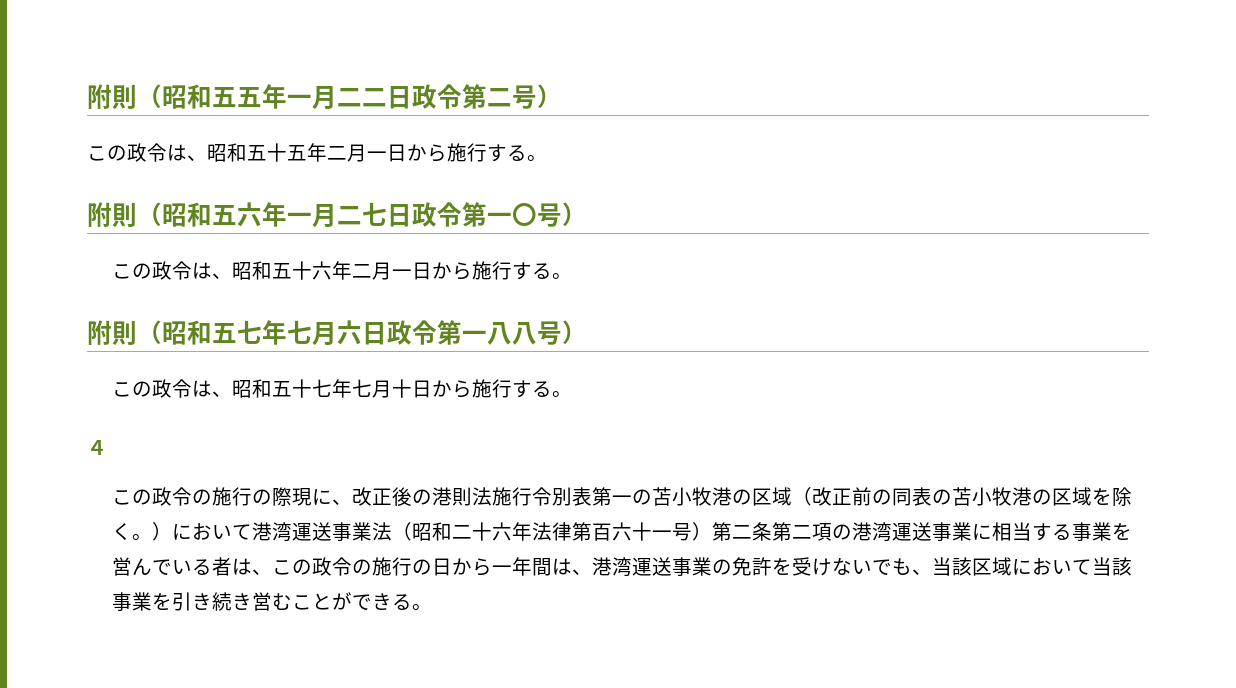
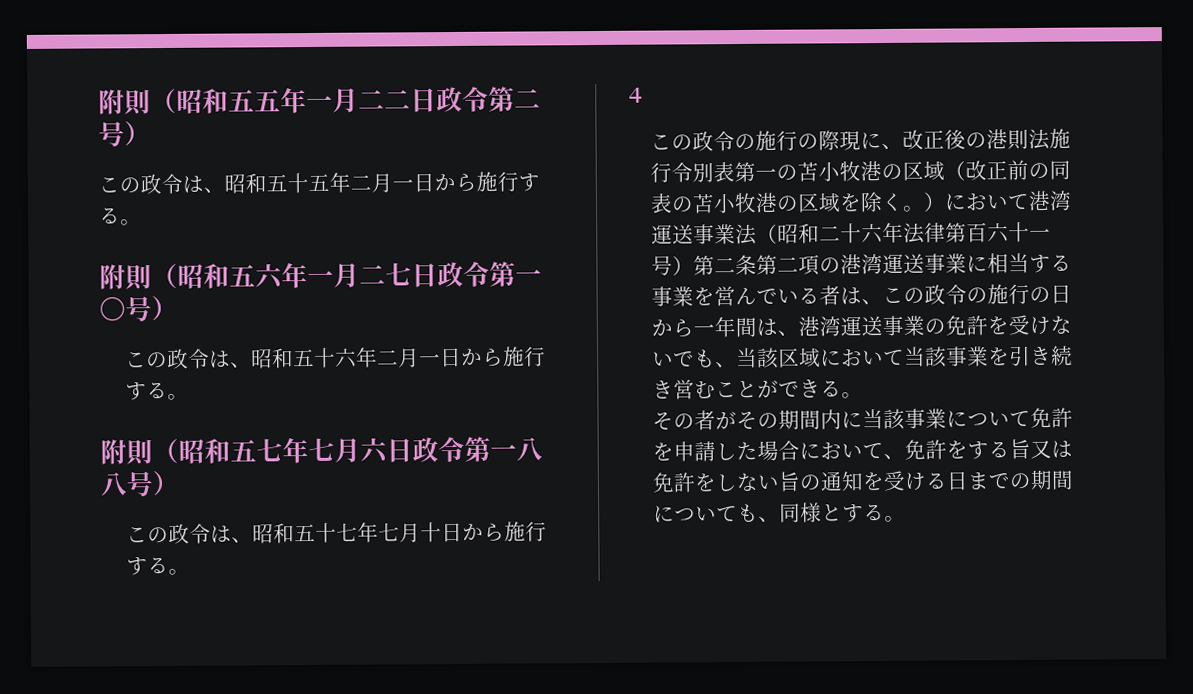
+ その者がその期間内に当該事業について免許を申請した場合において、免許をする旨又は免許をしない旨の通知を受ける日までの期間についても、同様とする。

